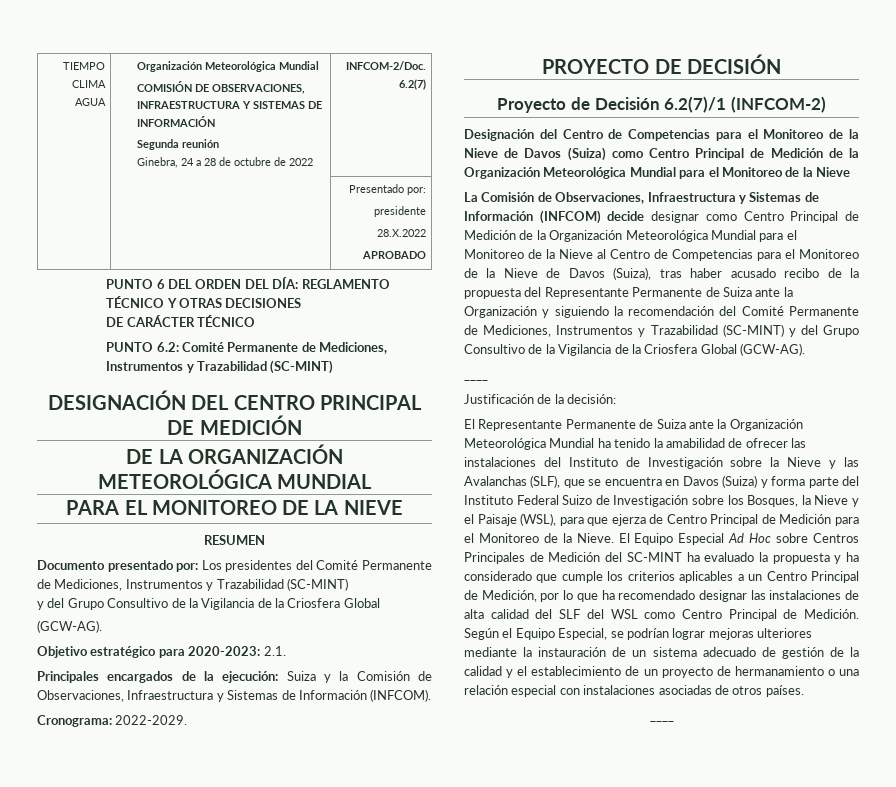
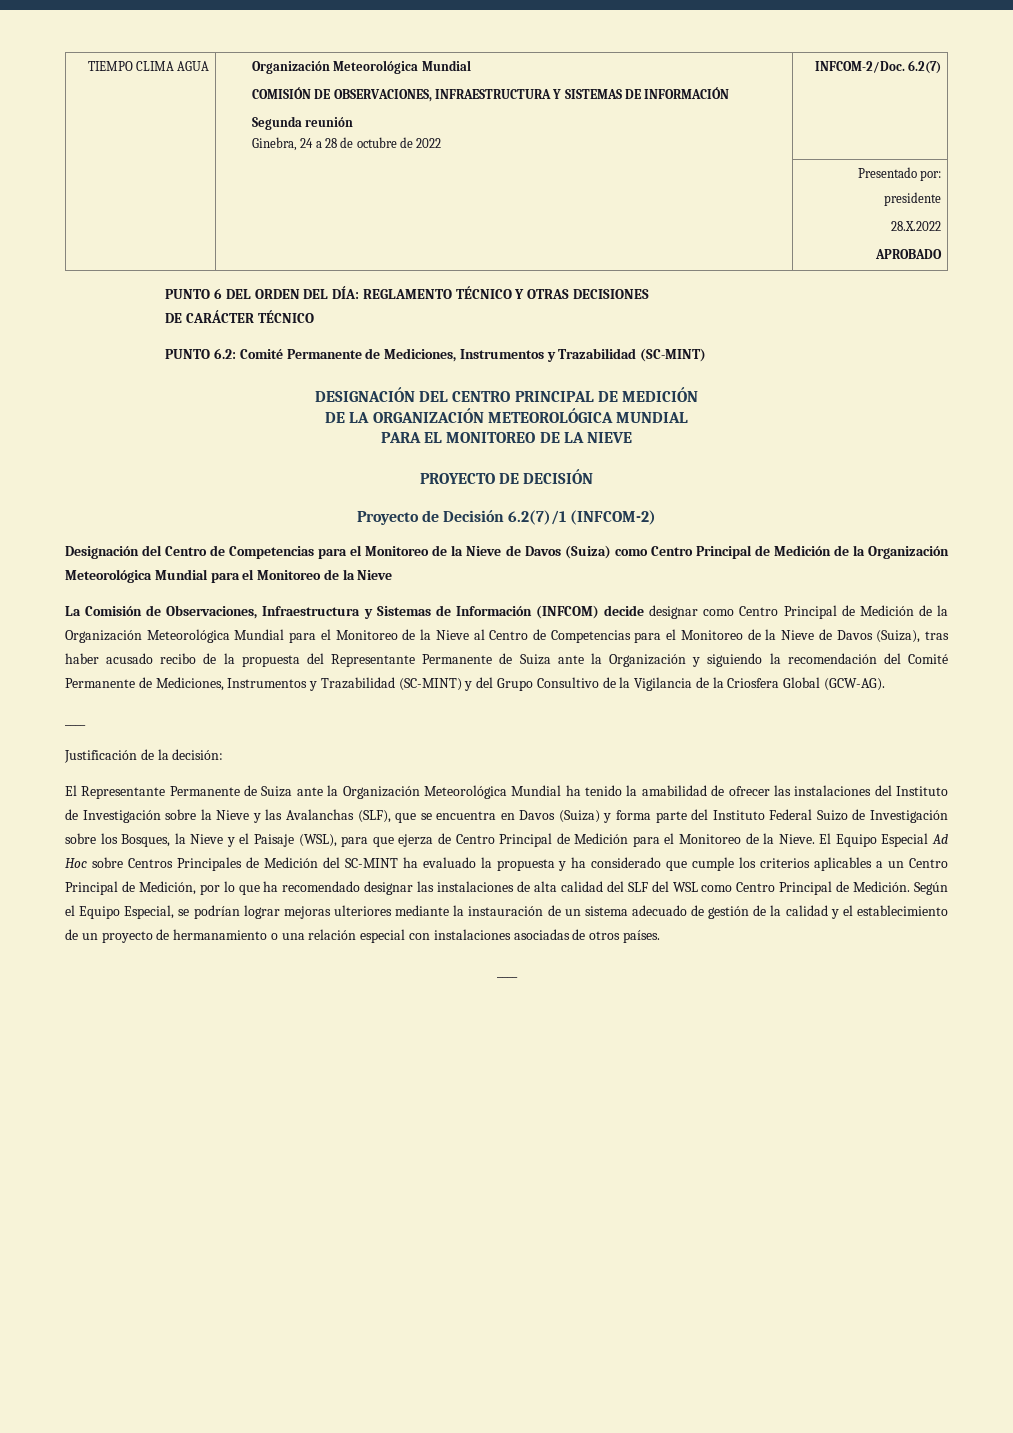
- RESUMEN
- Documento presentado por: Los presidentes del Comité Permanente de Mediciones, Instrumentos y Trazabilidad (SC-MINT)
- y del Grupo Consultivo de la Vigilancia de la Criosfera Global
- (GCW-AG).
- Objetivo estratégico para 2020-2023: 2.1.
- Principales encargados de la ejecución: Suiza y la Comisión de Observaciones, Infraestructura y Sistemas de Información (INFCOM).
- Cronograma: 2022-2029.

